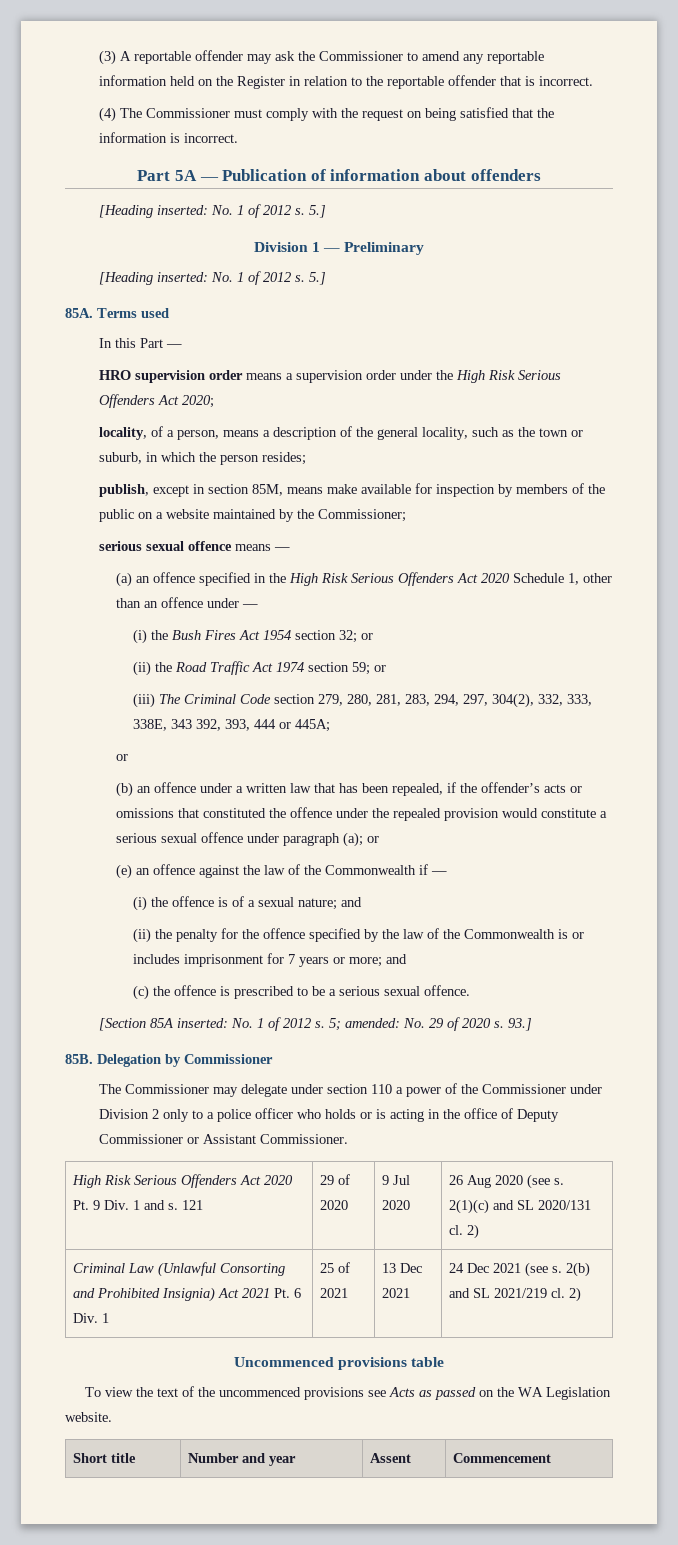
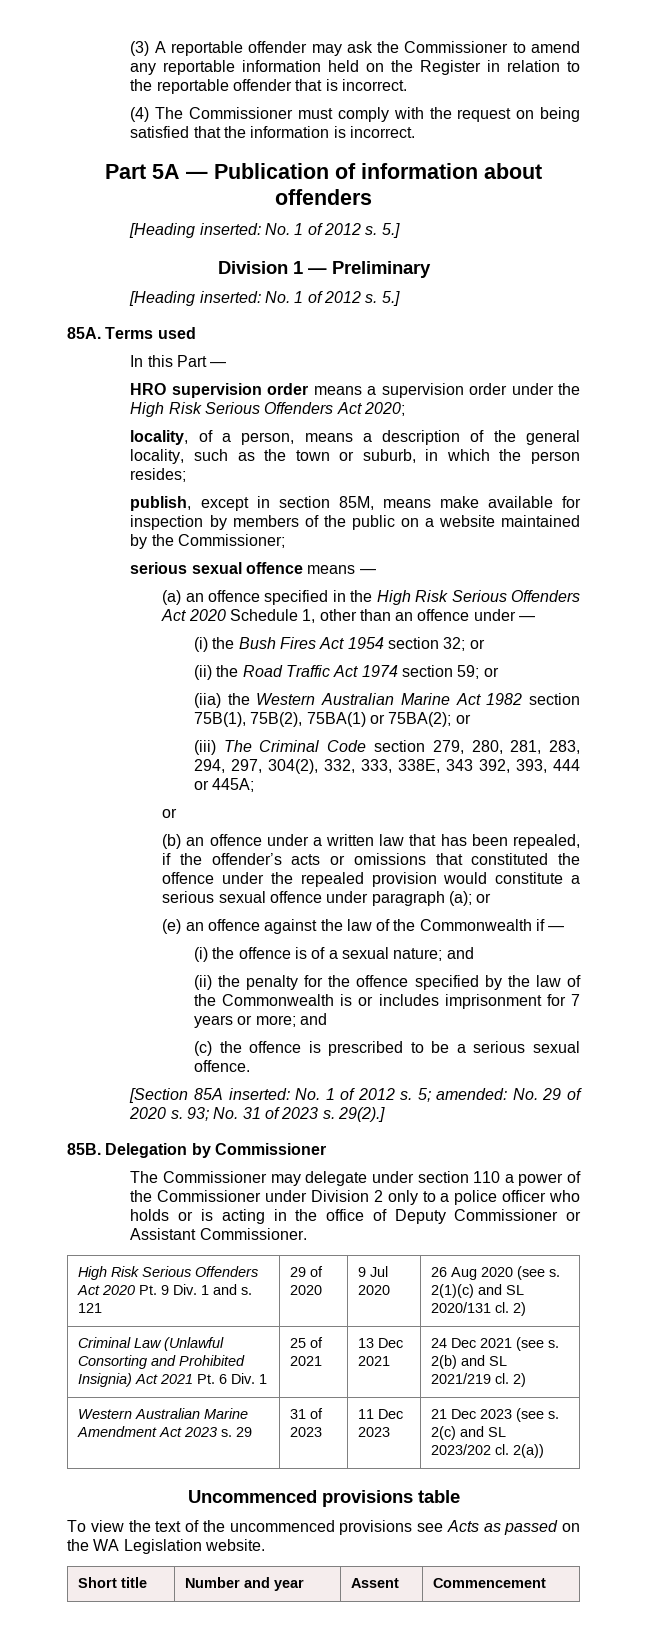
+ (iia) the Western Australian Marine Act 1982 section 75B(1), 75B(2), 75BA(1) or 75BA(2); or
- 93.]
+ 93; No. 31 of 2023 s. 29(2).]
+ Western Australian Marine Amendment Act 2023 s. 29 | 31 of 2023 | 11 Dec 2023 | 21 Dec 2023 (see s. 2(c) and SL 2023/202 cl. 2(a))

